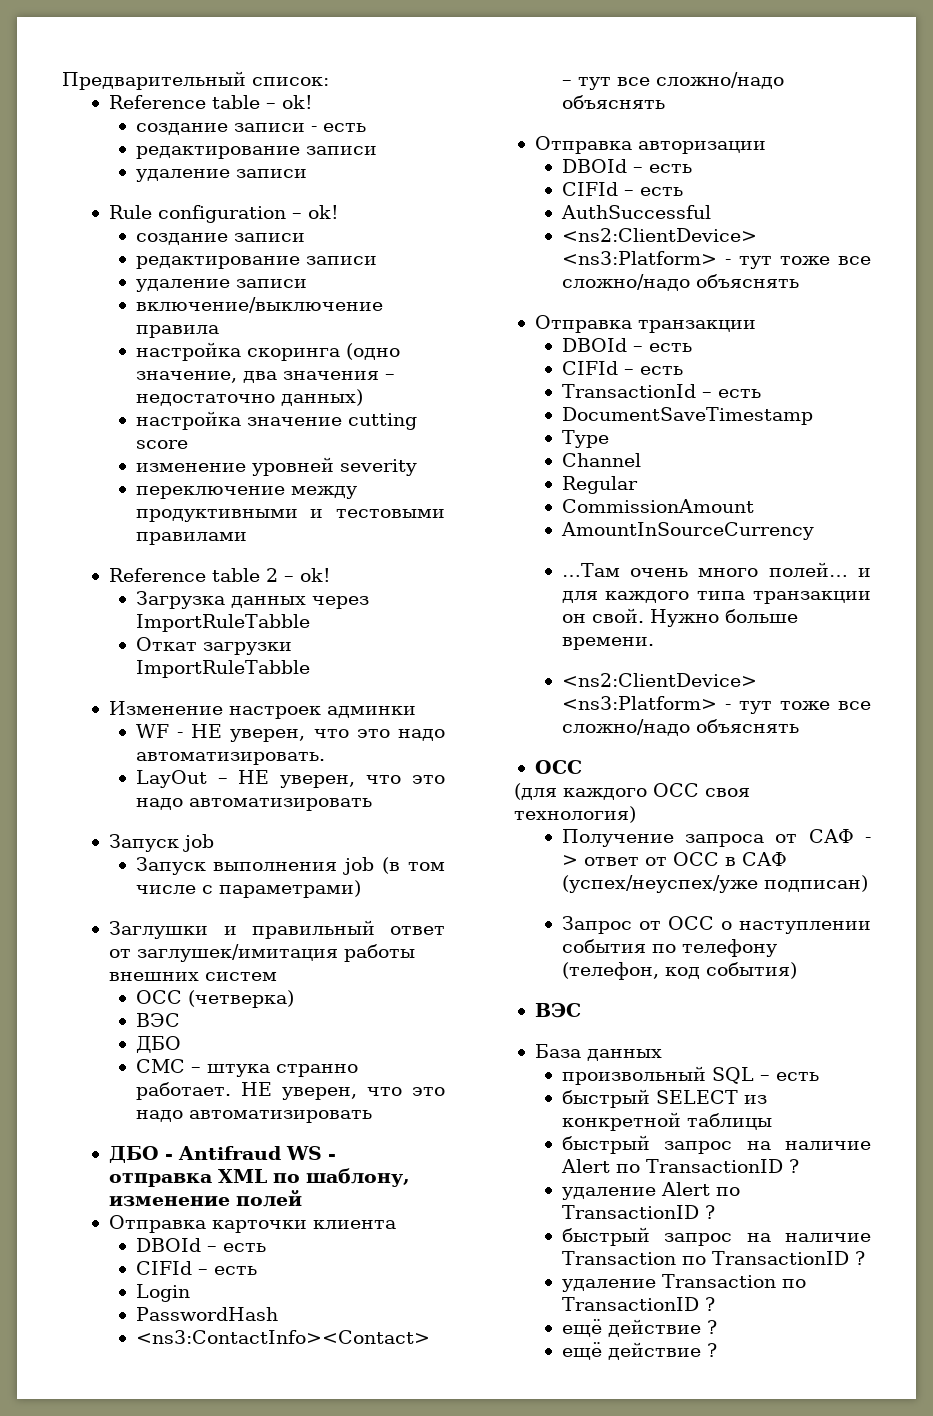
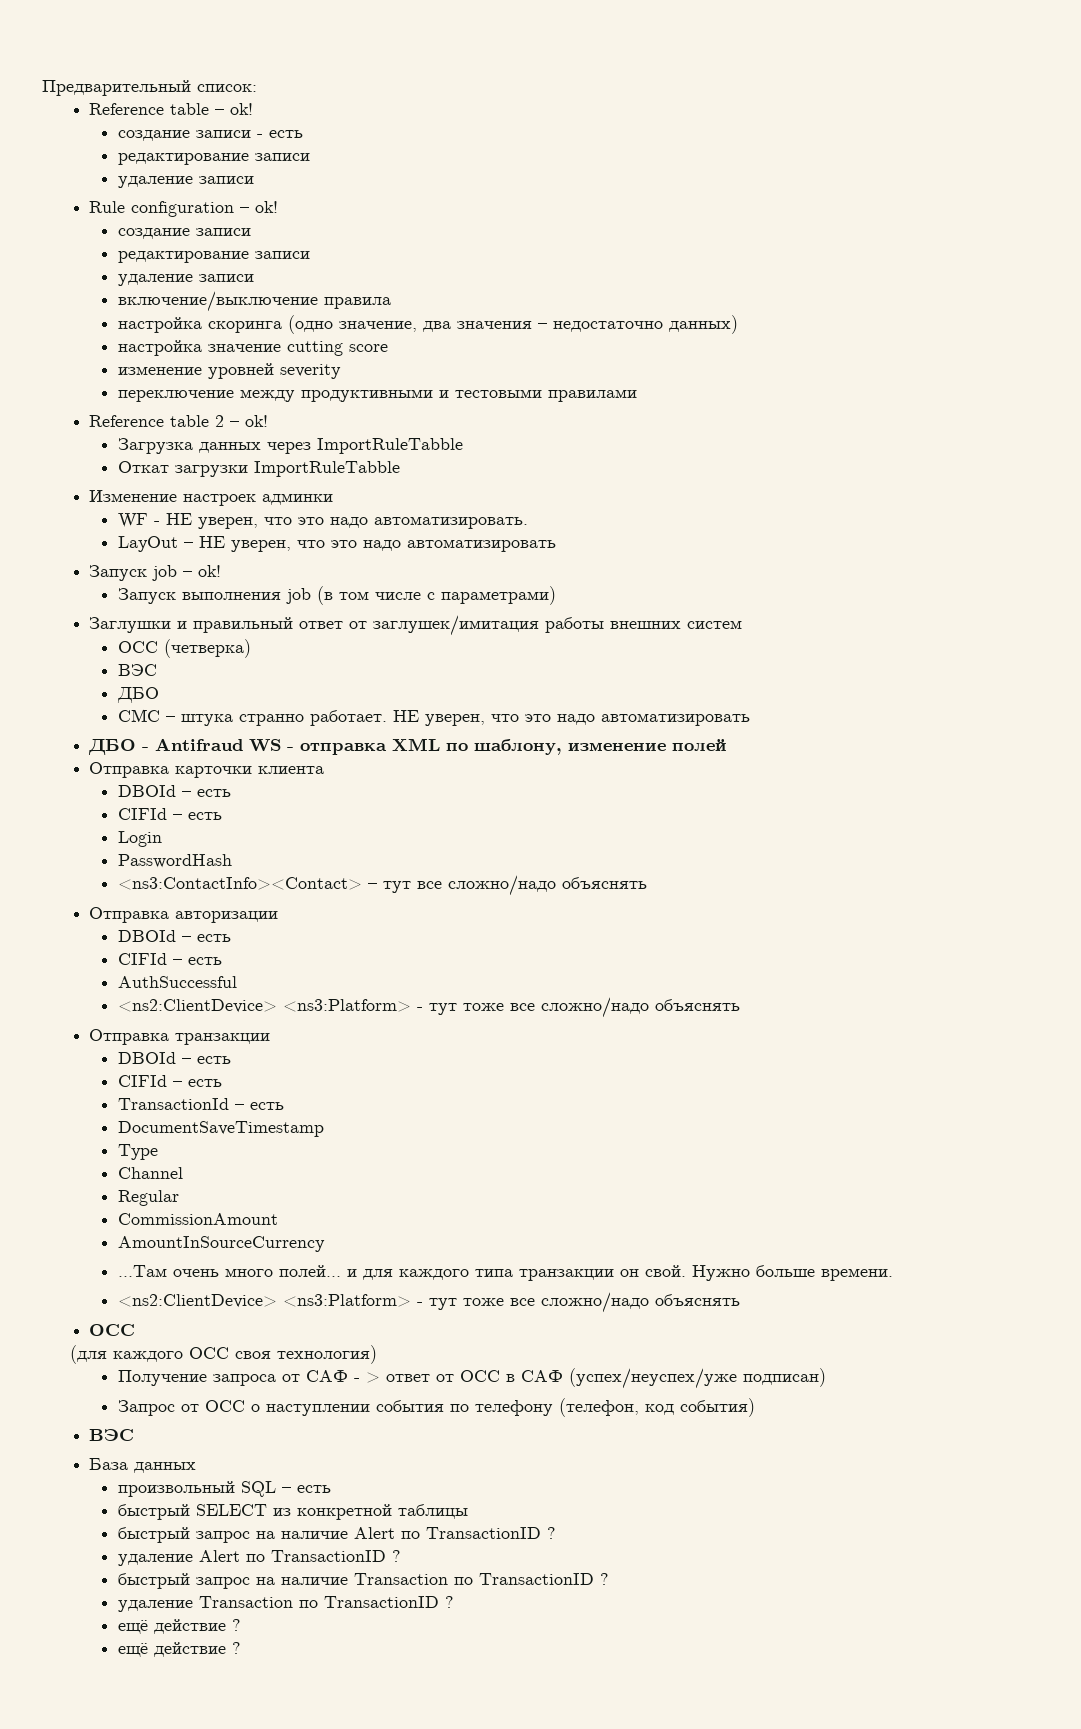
- Запуск job
+ Запуск job – ok!

